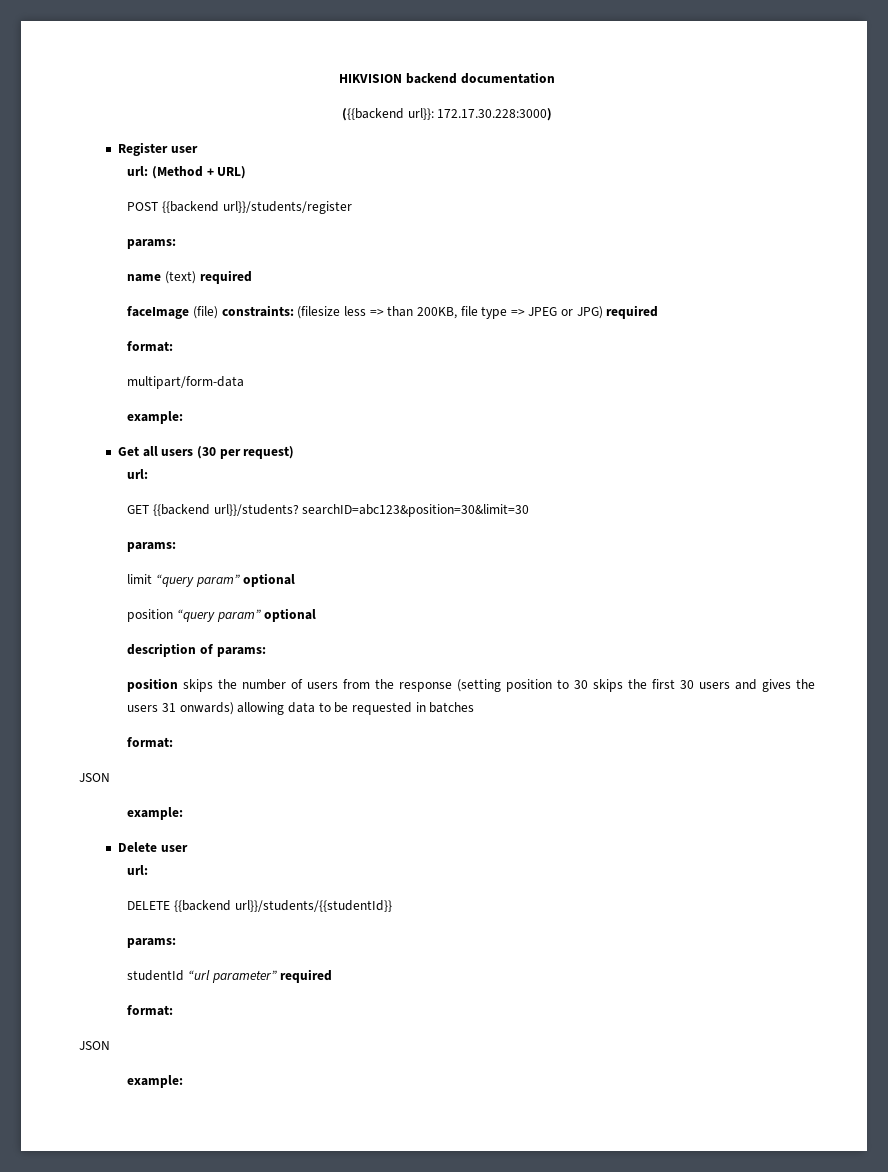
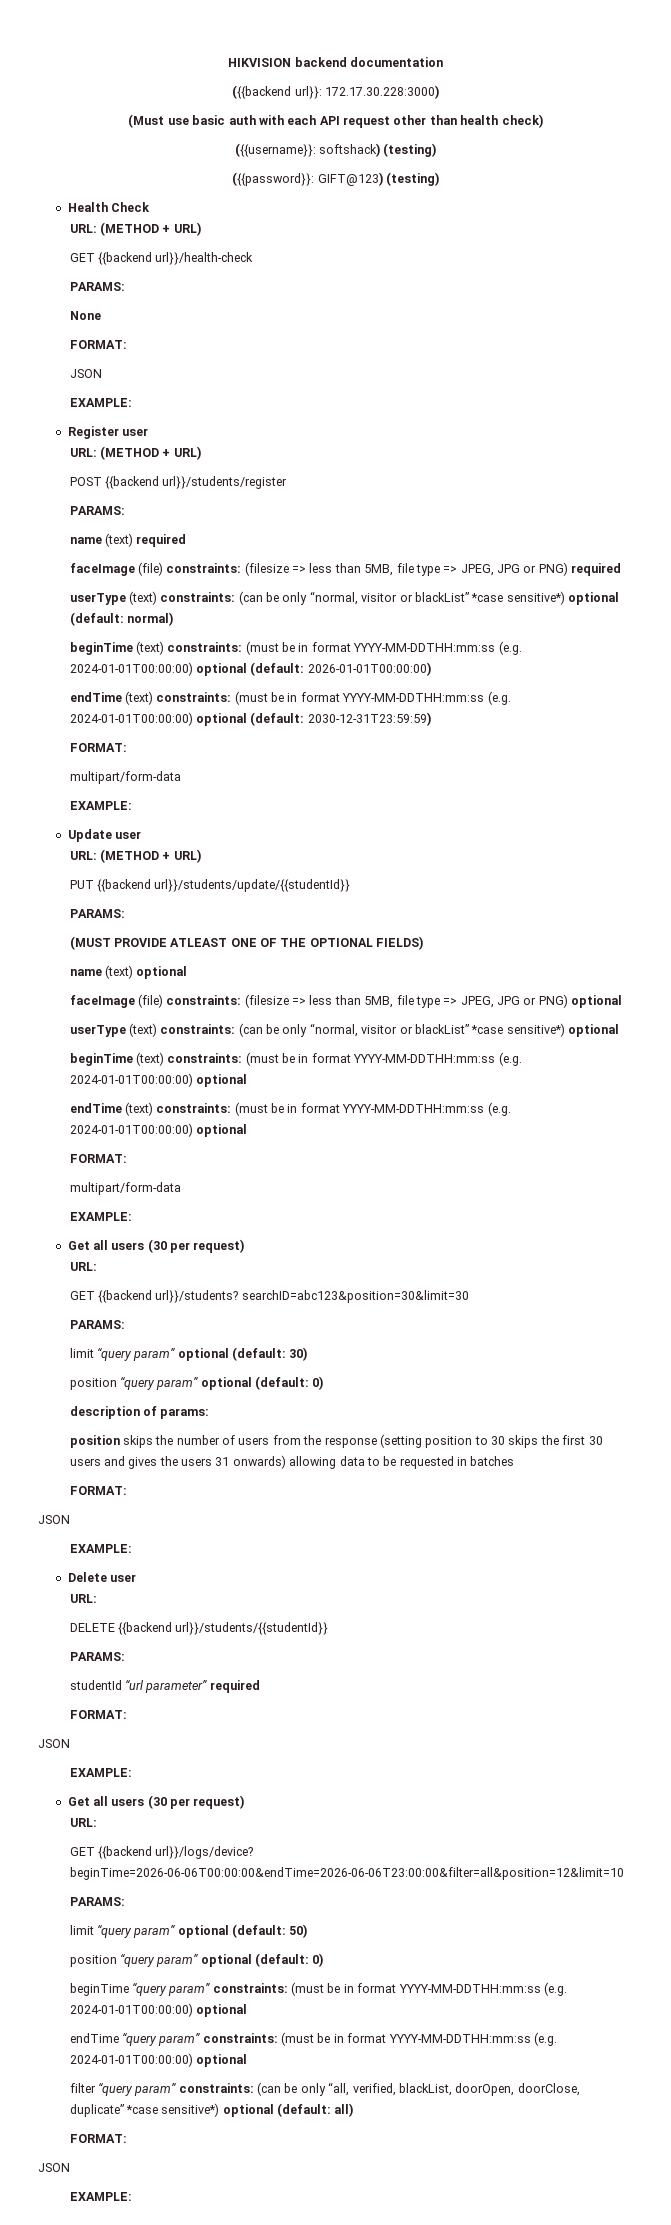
+ (Must use basic auth with each API request other than health check)
+ ({{username}}: softshack) (testing)
+ ({{password}}: GIFT@123) (testing)
+ Health Check
+ URL: (METHOD + URL)
+ GET {{backend url}}/health-check
+ PARAMS:
+ None
+ FORMAT:
+ JSON
+ EXAMPLE:
  Register user
- url: (Method + URL)
+ URL: (METHOD + URL)
  POST {{backend url}}/students/register
- params:
+ PARAMS:
- faceImage (file) constraints: (filesize less => than 200KB, file type => JPEG or JPG) required
- format:
+ faceImage (file) constraints: (filesize => less than 5MB, file type => JPEG, JPG or PNG) required
+ userType (text) constraints: (can be only “normal, visitor or blackList” *case sensitive*) optional (default: normal)
+ beginTime (text) constraints: (must be in format YYYY-MM-DDTHH:mm:ss (e.g. 2024-01-01T00:00:00) optional (default: 2026-01-01T00:00:00)
+ endTime (text) constraints: (must be in format YYYY-MM-DDTHH:mm:ss (e.g. 2024-01-01T00:00:00) optional (default: 2030-12-31T23:59:59)
+ FORMAT:
  multipart/form-data
- example:
+ EXAMPLE:
+ Update user
+ URL: (METHOD + URL)
+ PUT {{backend url}}/students/update/{{studentId}}
+ PARAMS:
+ (MUST PROVIDE ATLEAST ONE OF THE OPTIONAL FIELDS)
+ name (text) optional
+ faceImage (file) constraints: (filesize => less than 5MB, file type => JPEG, JPG or PNG) optional
+ userType (text) constraints: (can be only “normal, visitor or blackList” *case sensitive*) optional
+ beginTime (text) constraints: (must be in format YYYY-MM-DDTHH:mm:ss (e.g. 2024-01-01T00:00:00) optional
+ endTime (text) constraints: (must be in format YYYY-MM-DDTHH:mm:ss (e.g. 2024-01-01T00:00:00) optional
+ FORMAT:
+ multipart/form-data
+ EXAMPLE:
  Get all users (30 per request)
- url:
+ URL:
  GET {{backend url}}/students? searchID=abc123&position=30&limit=30
- params:
- limit “query param” optional
- position “query param” optional
+ PARAMS:
+ limit “query param” optional (default: 30)
+ position “query param” optional (default: 0)
  position skips the number of users from the response (setting position to 30 skips the first 30 users and gives the users 31 onwards) allowing data to be requested in batches
- format:
+ FORMAT:
  JSON
- example:
+ EXAMPLE:
  Delete user
- url:
+ URL:
  DELETE {{backend url}}/students/{{studentId}}
- params:
+ PARAMS:
  studentId “url parameter” required
- format:
+ FORMAT:
  JSON
- example:
+ EXAMPLE:
+ Get all users (30 per request)
+ URL:
+ GET {{backend url}}/logs/device? beginTime=2026-06-06T00:00:00&endTime=2026-06-06T23:00:00&filter=all&position=12&limit=10
+ PARAMS:
+ limit “query param” optional (default: 50)
+ position “query param” optional (default: 0)
+ beginTime “query param” constraints: (must be in format YYYY-MM-DDTHH:mm:ss (e.g. 2024-01-01T00:00:00) optional
+ endTime “query param” constraints: (must be in format YYYY-MM-DDTHH:mm:ss (e.g. 2024-01-01T00:00:00) optional
+ filter “query param” constraints: (can be only “all, verified, blackList, doorOpen, doorClose, duplicate” *case sensitive*) optional (default: all)
+ FORMAT:
+ JSON
+ EXAMPLE:

